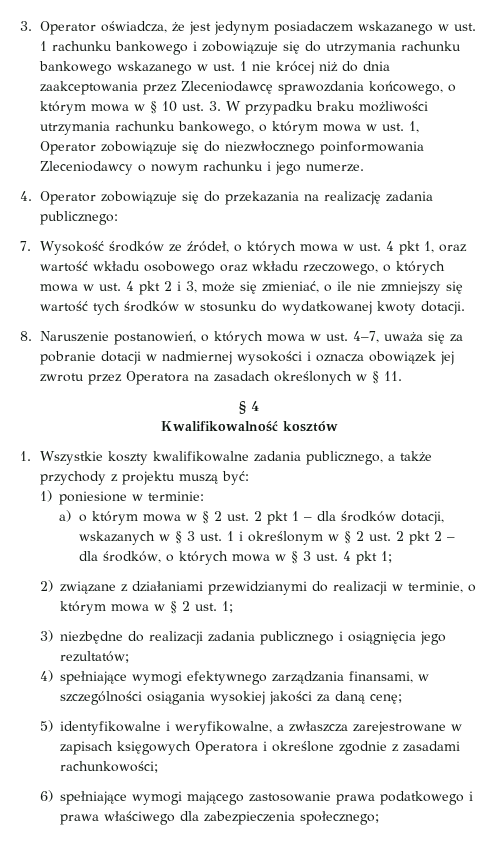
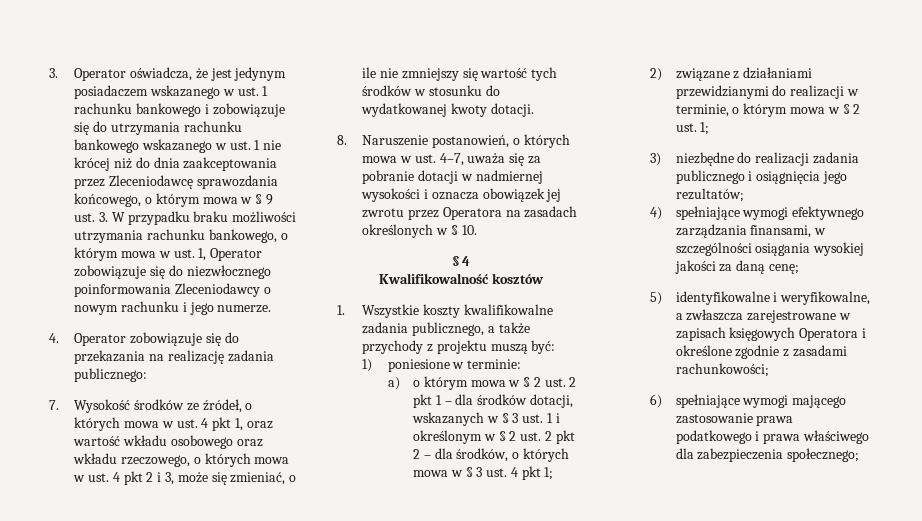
- 3. Operator oświadcza, że jest jedynym posiadaczem wskazanego w ust. 1 rachunku bankowego i zobowiązuje się do utrzymania rachunku bankowego wskazanego w ust. 1 nie krócej niż do dnia zaakceptowania przez Zleceniodawcę sprawozdania końcowego, o którym mowa w § 10 ust. 3. W przypadku braku możliwości utrzymania rachunku bankowego, o którym mowa w ust. 1, Operator zobowiązuje się do niezwłocznego poinformowania Zleceniodawcy o nowym rachunku i jego numerze.
+ 3. Operator oświadcza, że jest jedynym posiadaczem wskazanego w ust. 1 rachunku bankowego i zobowiązuje się do utrzymania rachunku bankowego wskazanego w ust. 1 nie krócej niż do dnia zaakceptowania przez Zleceniodawcę sprawozdania końcowego, o którym mowa w § 9 ust. 3. W przypadku braku możliwości utrzymania rachunku bankowego, o którym mowa w ust. 1, Operator zobowiązuje się do niezwłocznego poinformowania Zleceniodawcy o nowym rachunku i jego numerze.
- 8. Naruszenie postanowień, o których mowa w ust. 4–7, uważa się za pobranie dotacji w nadmiernej wysokości i oznacza obowiązek jej zwrotu przez Operatora na zasadach określonych w § 11.
+ 8. Naruszenie postanowień, o których mowa w ust. 4–7, uważa się za pobranie dotacji w nadmiernej wysokości i oznacza obowiązek jej zwrotu przez Operatora na zasadach określonych w § 10.

